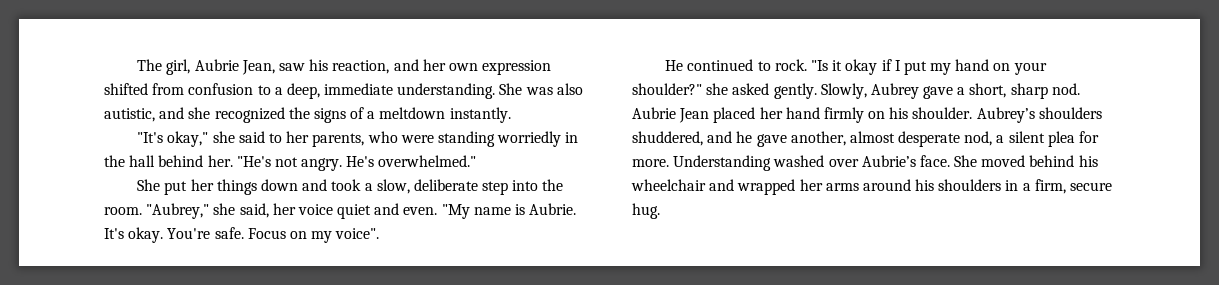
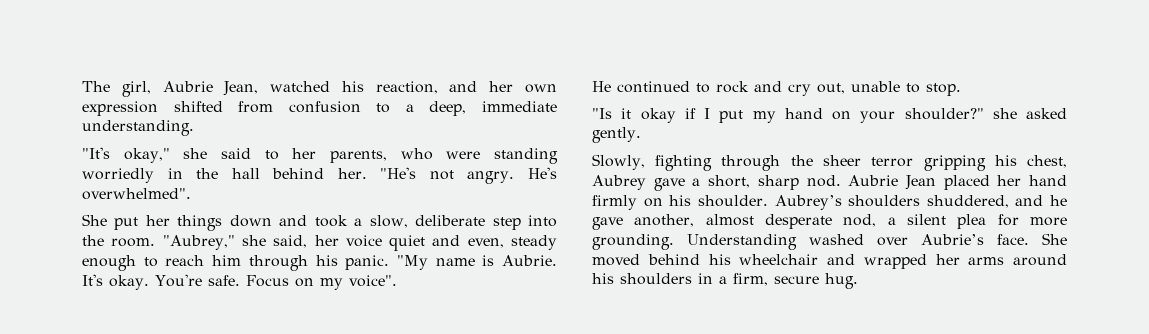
- The girl, Aubrie Jean, saw his reaction, and her own expression shifted from confusion to a deep, immediate understanding. She was also autistic, and she recognized the signs of a meltdown instantly.
+ The girl, Aubrie Jean, watched his reaction, and her own expression shifted from confusion to a deep, immediate understanding.
- He's overwhelmed."
+ He's overwhelmed".
- "Aubrey," she said, her voice quiet and even.
+ "Aubrey," she said, her voice quiet and even, steady enough to reach him through his panic.
- He continued to rock. "Is it okay if I put my hand on your shoulder?" she asked gently. Slowly, Aubrey gave a short, sharp nod.
+ He continued to rock and cry out, unable to stop.
+ "Is it okay if I put my hand on your shoulder?" she asked gently.
+ Slowly, fighting through the sheer terror gripping his chest, Aubrey gave a short, sharp nod.
- Aubrey’s shoulders shuddered, and he gave another, almost desperate nod, a silent plea for more.
+ Aubrey’s shoulders shuddered, and he gave another, almost desperate nod, a silent plea for more grounding.

